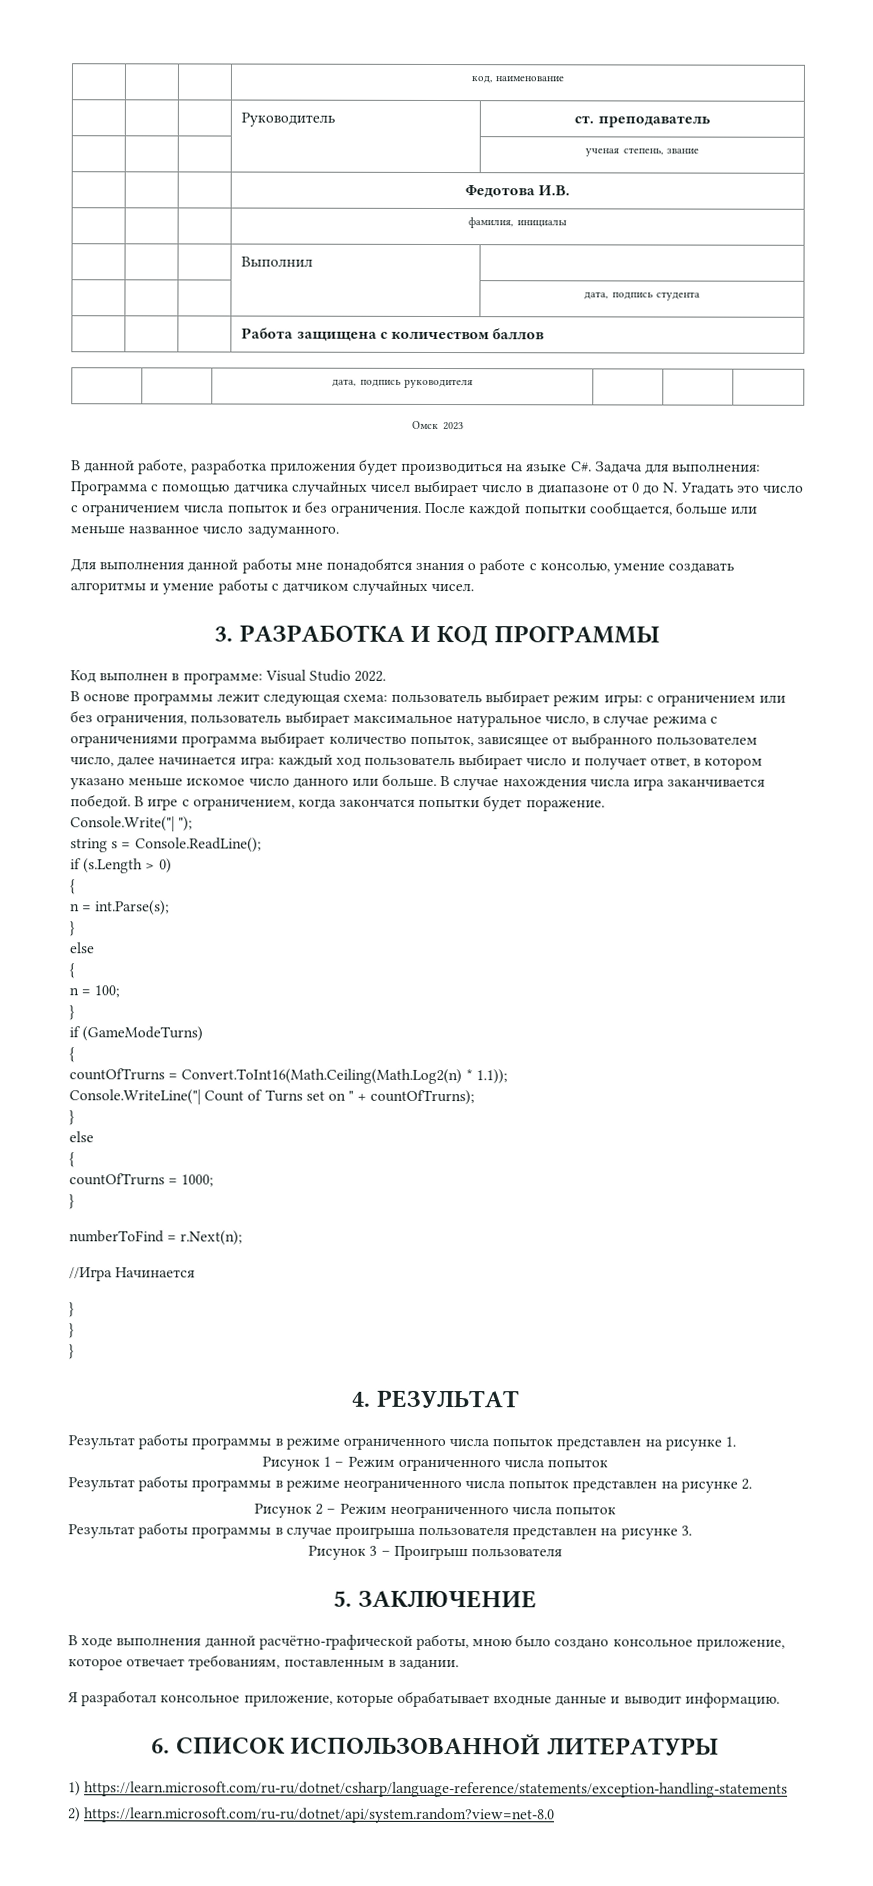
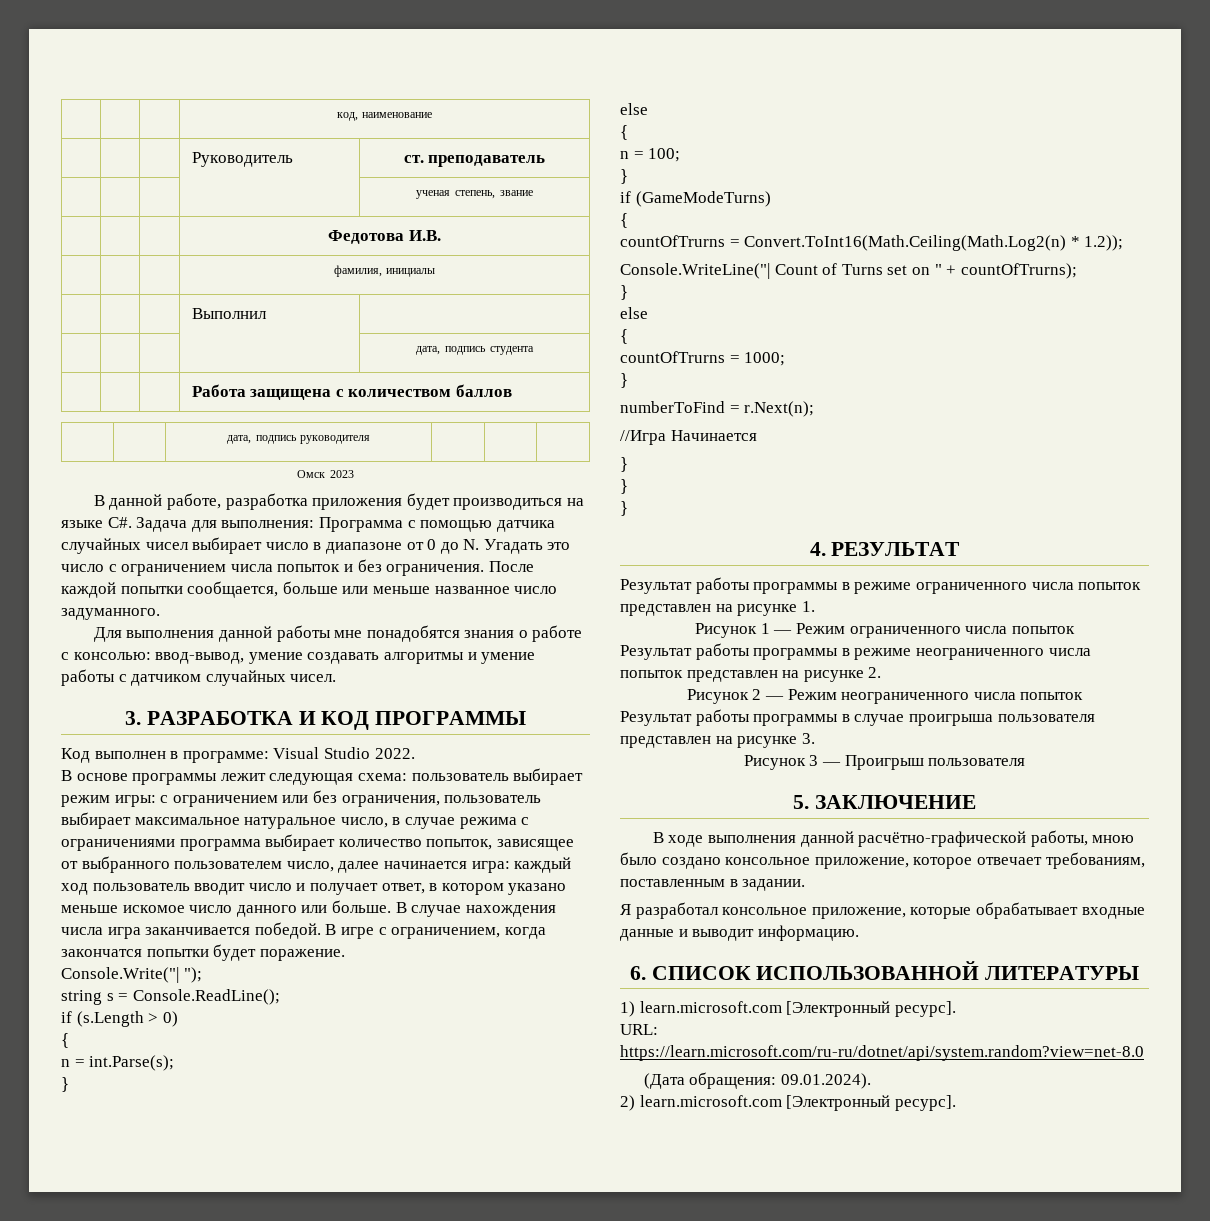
- Для выполнения данной работы мне понадобятся знания о работе с консолью, умение создавать алгоритмы и умение работы с датчиком случайных чисел.
+ Для выполнения данной работы мне понадобятся знания о работе с консолью: ввод-вывод, умение создавать алгоритмы и умение работы с датчиком случайных чисел.
- В основе программы лежит следующая схема: пользователь выбирает режим игры: с ограничением или без ограничения, пользователь выбирает максимальное натуральное число, в случае режима с ограничениями программа выбирает количество попыток, зависящее от выбранного пользователем число, далее начинается игра: каждый ход пользователь выбирает число и получает ответ, в котором указано меньше искомое число данного или больше.
+ В основе программы лежит следующая схема: пользователь выбирает режим игры: с ограничением или без ограничения, пользователь выбирает максимальное натуральное число, в случае режима с ограничениями программа выбирает количество попыток, зависящее от выбранного пользователем число, далее начинается игра: каждый ход пользователь вводит число и получает ответ, в котором указано меньше искомое число данного или больше.
- countOfTrurns = Convert.ToInt16(Math.Ceiling(Math.Log2(n) * 1.1));
+ countOfTrurns = Convert.ToInt16(Math.Ceiling(Math.Log2(n) * 1.2));
- Рисунок 1 – Режим ограниченного числа попыток
+ Рисунок 1 — Режим ограниченного числа попыток
- Рисунок 2 – Режим неограниченного числа попыток
+ Рисунок 2 — Режим неограниченного числа попыток
- Рисунок 3 – Проигрыш пользователя
+ Рисунок 3 — Проигрыш пользователя
- 1) https://learn.microsoft.com/ru-ru/dotnet/csharp/language-reference/statements/exception-handling-statements
- 2) https://learn.microsoft.com/ru-ru/dotnet/api/system.random?view=net-8.0
+ 1) learn.microsoft.com [Электронный ресурс].
+ URL: https://learn.microsoft.com/ru-ru/dotnet/api/system.random?view=net-8.0
+ (Дата обращения: 09.01.2024).
+ 2) learn.microsoft.com [Электронный ресурс].

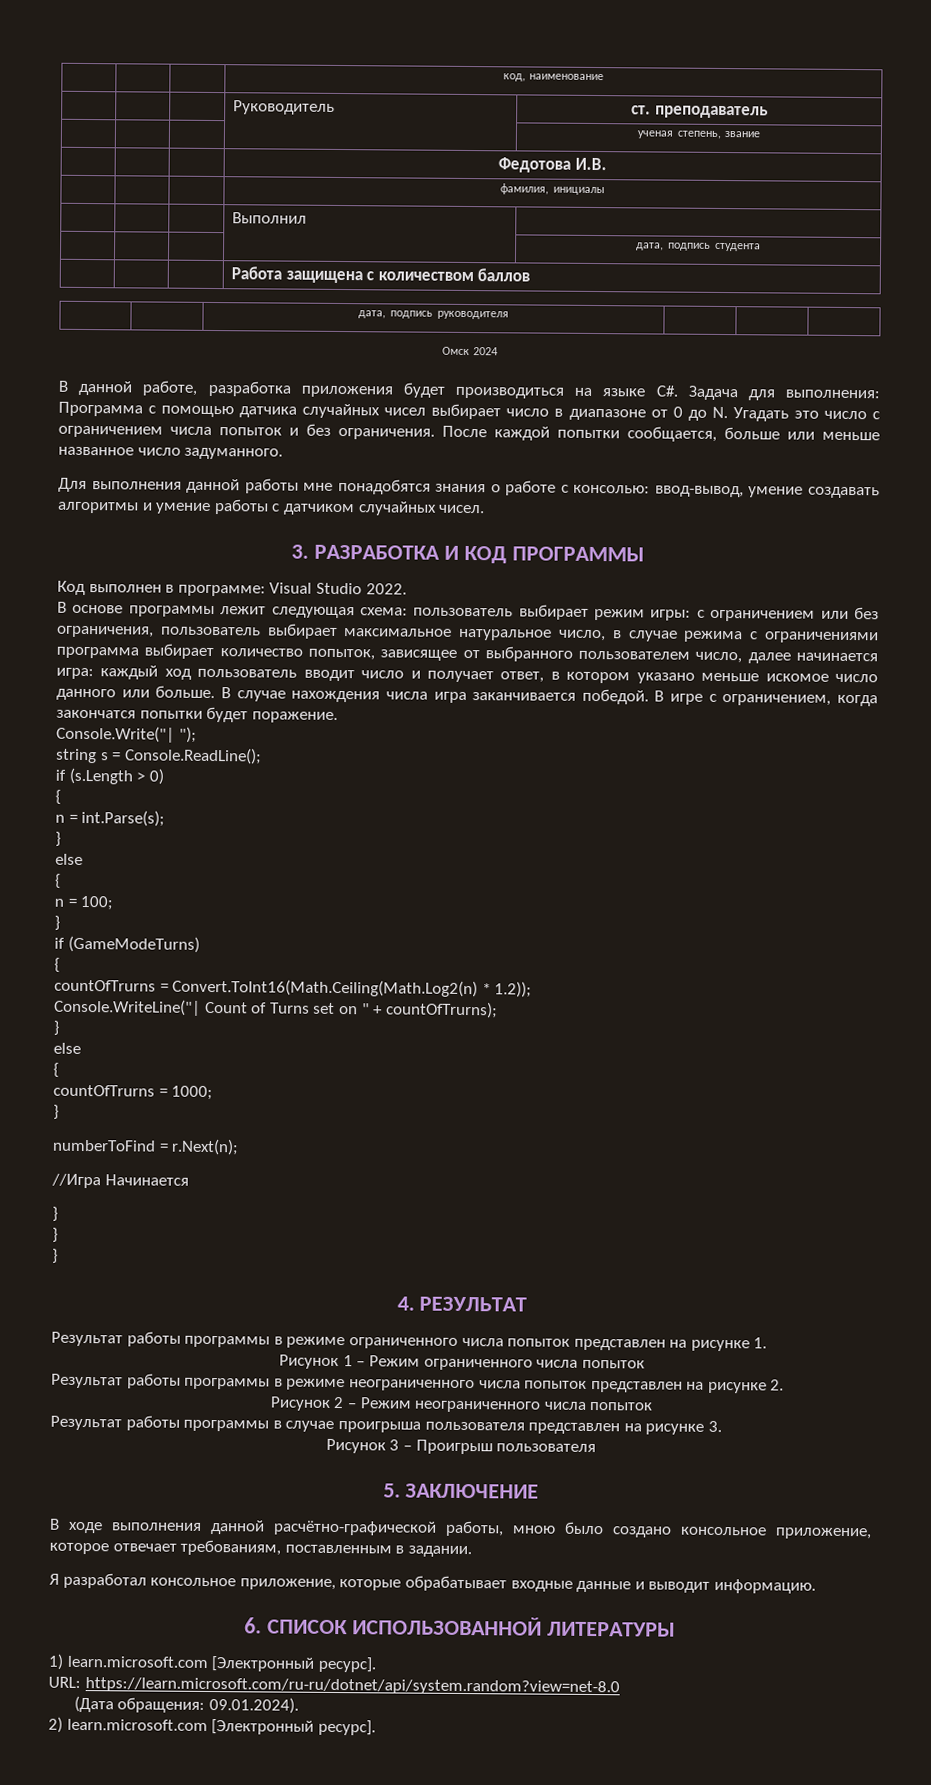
- Омск 2023
+ Омск 2024
- Рисунок 1 — Режим ограниченного числа попыток
+ Рисунок 1 – Режим ограниченного числа попыток
- Рисунок 2 — Режим неограниченного числа попыток
+ Рисунок 2 – Режим неограниченного числа попыток
- Рисунок 3 — Проигрыш пользователя
+ Рисунок 3 – Проигрыш пользователя

